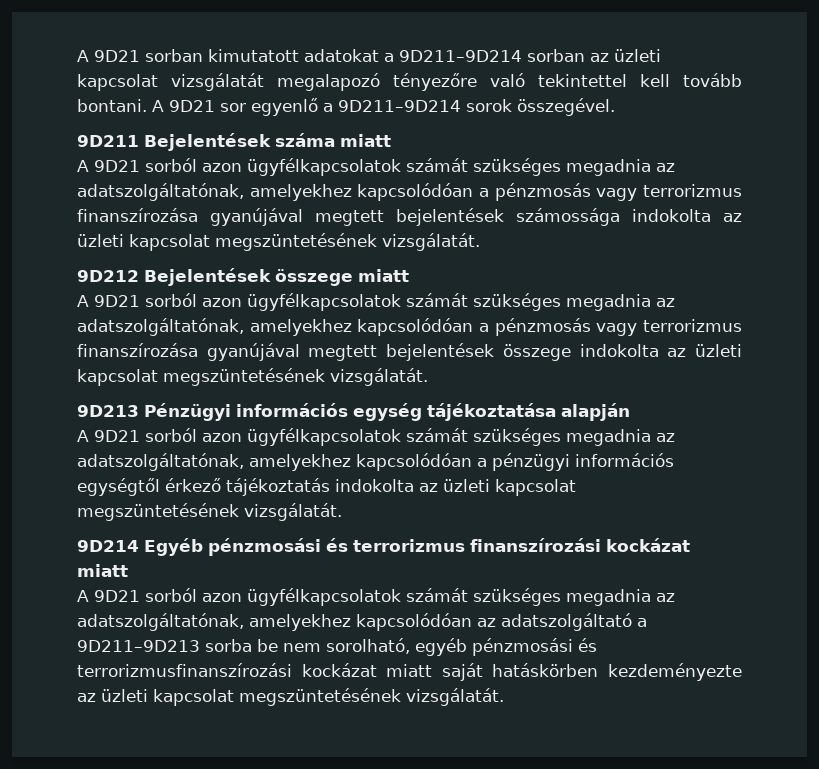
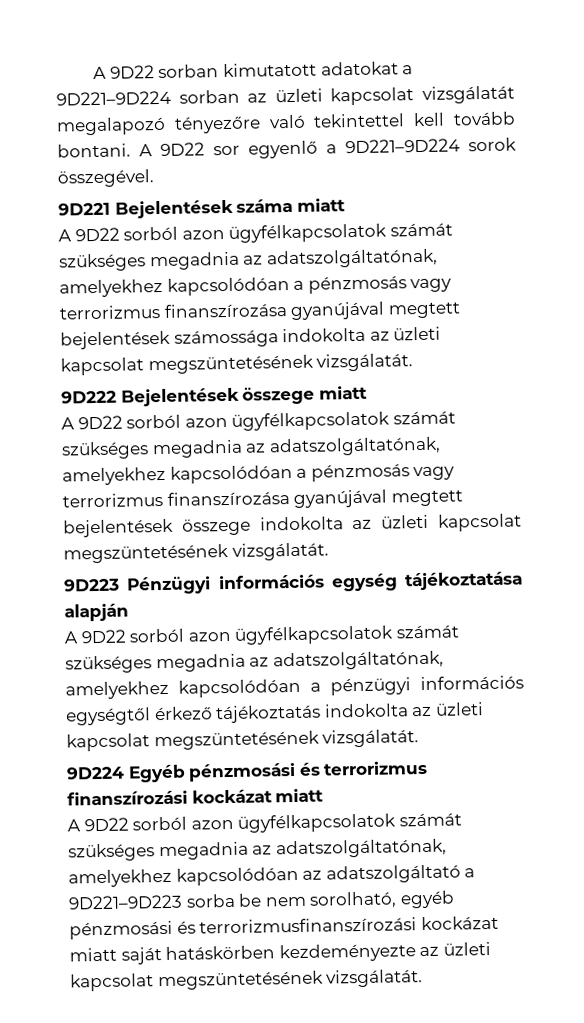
- A 9D21 sorban kimutatott adatokat a 9D211–9D214 sorban az üzleti kapcsolat vizsgálatát megalapozó tényezőre való tekintettel kell tovább bontani.
+ A 9D22 sorban kimutatott adatokat a 9D221–9D224 sorban az üzleti kapcsolat vizsgálatát megalapozó tényezőre való tekintettel kell tovább bontani.
- A 9D21 sor egyenlő a 9D211–9D214 sorok összegével.
+ A 9D22 sor egyenlő a 9D221–9D224 sorok összegével.
- 9D211 Bejelentések száma miatt
+ 9D221 Bejelentések száma miatt
- A 9D21 sorból azon ügyfélkapcsolatok számát szükséges megadnia az adatszolgáltatónak, amelyekhez kapcsolódóan a pénzmosás vagy terrorizmus finanszírozása gyanújával megtett bejelentések számossága indokolta az üzleti kapcsolat megszüntetésének vizsgálatát.
+ A 9D22 sorból azon ügyfélkapcsolatok számát szükséges megadnia az adatszolgáltatónak, amelyekhez kapcsolódóan a pénzmosás vagy terrorizmus finanszírozása gyanújával megtett bejelentések számossága indokolta az üzleti kapcsolat megszüntetésének vizsgálatát.
- 9D212 Bejelentések összege miatt
+ 9D222 Bejelentések összege miatt
- A 9D21 sorból azon ügyfélkapcsolatok számát szükséges megadnia az adatszolgáltatónak, amelyekhez kapcsolódóan a pénzmosás vagy terrorizmus finanszírozása gyanújával megtett bejelentések összege indokolta az üzleti kapcsolat megszüntetésének vizsgálatát.
+ A 9D22 sorból azon ügyfélkapcsolatok számát szükséges megadnia az adatszolgáltatónak, amelyekhez kapcsolódóan a pénzmosás vagy terrorizmus finanszírozása gyanújával megtett bejelentések összege indokolta az üzleti kapcsolat megszüntetésének vizsgálatát.
- 9D213 Pénzügyi információs egység tájékoztatása alapján
+ 9D223 Pénzügyi információs egység tájékoztatása alapján
- A 9D21 sorból azon ügyfélkapcsolatok számát szükséges megadnia az adatszolgáltatónak, amelyekhez kapcsolódóan a pénzügyi információs egységtől érkező tájékoztatás indokolta az üzleti kapcsolat megszüntetésének vizsgálatát.
+ A 9D22 sorból azon ügyfélkapcsolatok számát szükséges megadnia az adatszolgáltatónak, amelyekhez kapcsolódóan a pénzügyi információs egységtől érkező tájékoztatás indokolta az üzleti kapcsolat megszüntetésének vizsgálatát.
- 9D214 Egyéb pénzmosási és terrorizmus finanszírozási kockázat miatt
+ 9D224 Egyéb pénzmosási és terrorizmus finanszírozási kockázat miatt
- A 9D21 sorból azon ügyfélkapcsolatok számát szükséges megadnia az adatszolgáltatónak, amelyekhez kapcsolódóan az adatszolgáltató a 9D211–9D213 sorba be nem sorolható, egyéb pénzmosási és terrorizmusfinanszírozási kockázat miatt saját hatáskörben kezdeményezte az üzleti kapcsolat megszüntetésének vizsgálatát.
+ A 9D22 sorból azon ügyfélkapcsolatok számát szükséges megadnia az adatszolgáltatónak, amelyekhez kapcsolódóan az adatszolgáltató a 9D221–9D223 sorba be nem sorolható, egyéb pénzmosási és terrorizmusfinanszírozási kockázat miatt saját hatáskörben kezdeményezte az üzleti kapcsolat megszüntetésének vizsgálatát.

